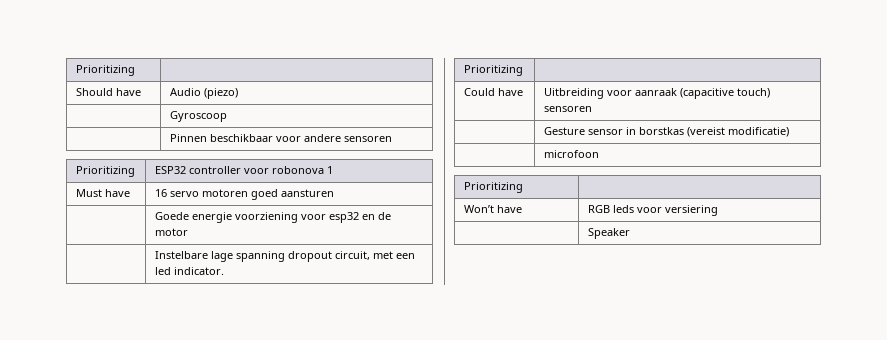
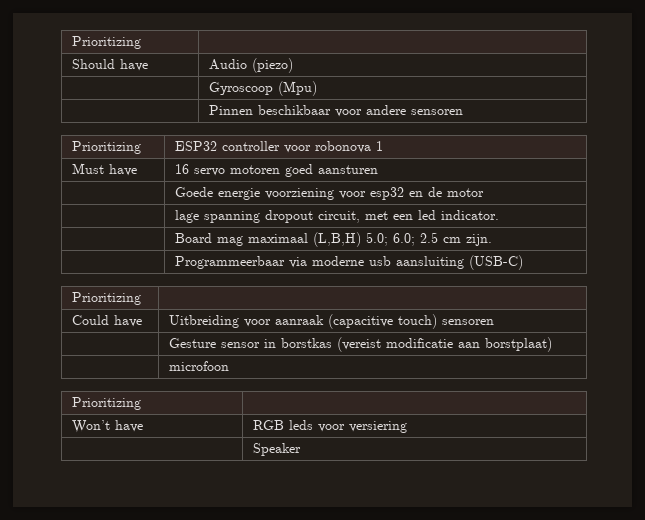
- | Gyroscoop
+ | Gyroscoop (Mpu)
- | Instelbare lage spanning dropout circuit, met een led indicator.
+ | lage spanning dropout circuit, met een led indicator.
+ | Board mag maximaal (L,B,H) 5.0; 6.0; 2.5 cm zijn.
+ | Programmeerbaar via moderne usb aansluiting (USB-C)
- | Gesture sensor in borstkas (vereist modificatie)
+ | Gesture sensor in borstkas (vereist modificatie aan borstplaat)

